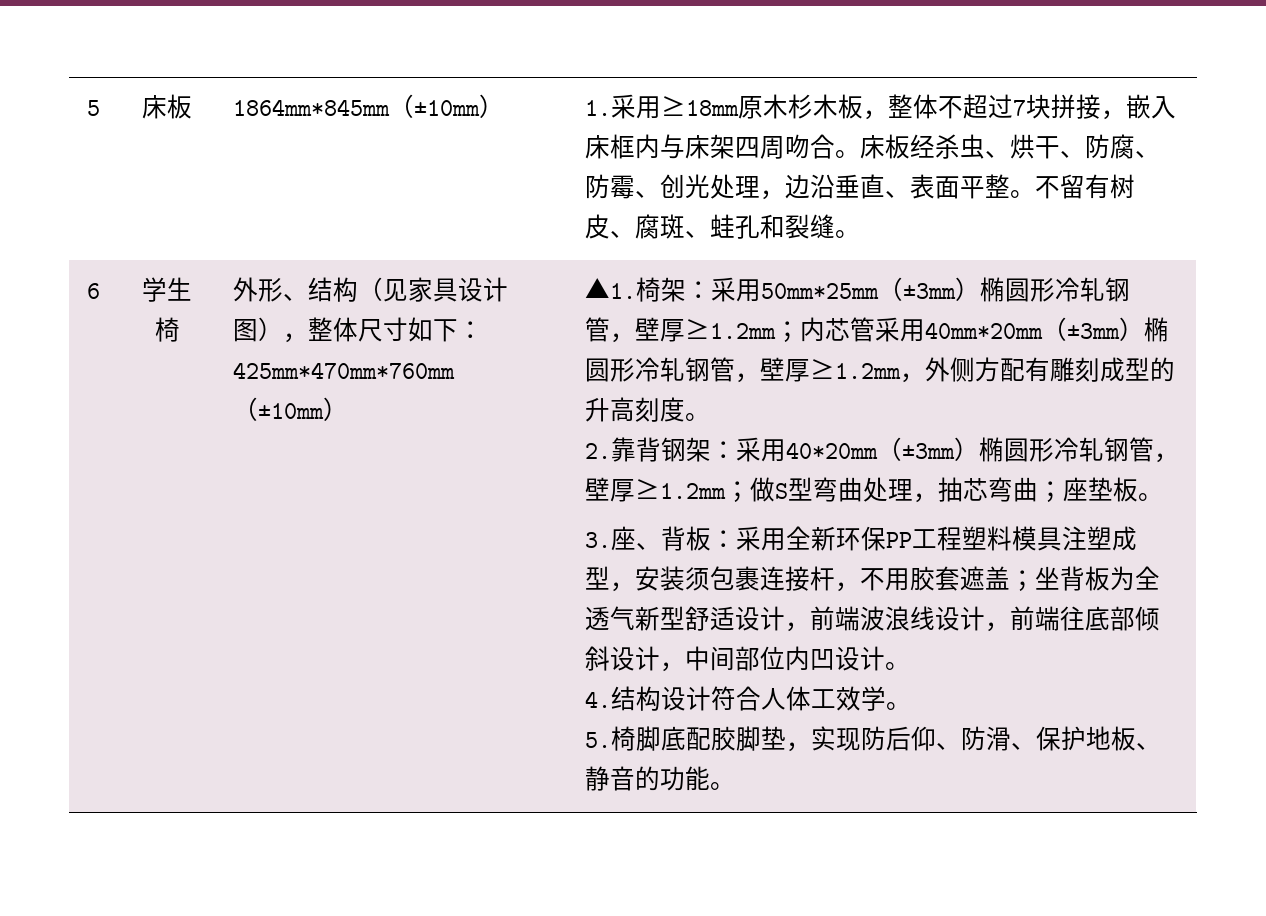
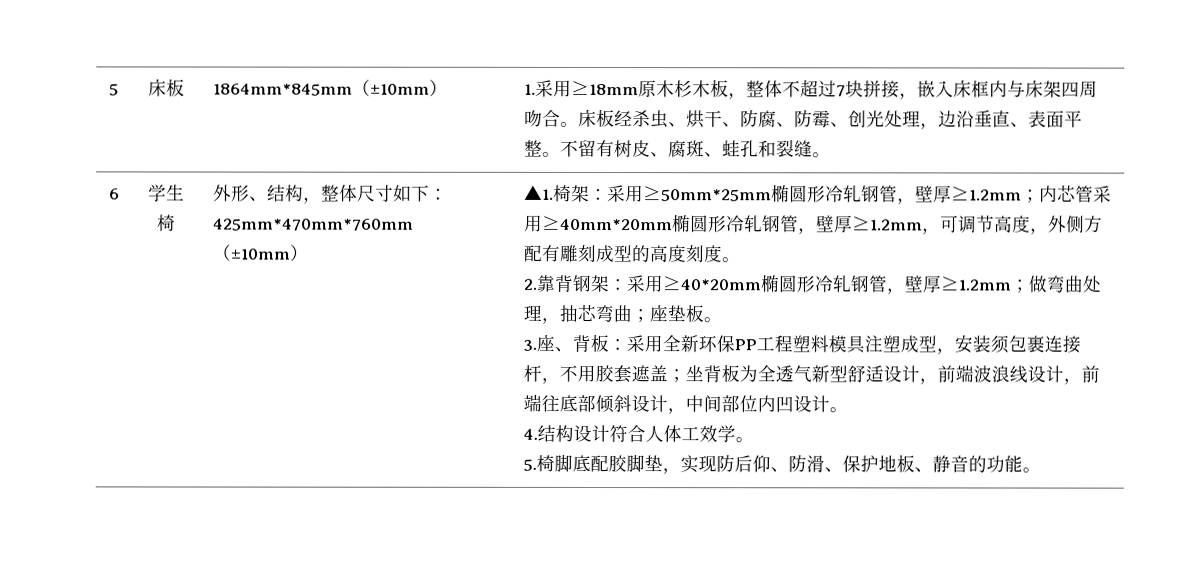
- 外形、结构（见家具设计图），整体尺寸如下：425mm*470mm*760mm（±10mm）
+ 外形、结构，整体尺寸如下：425mm*470mm*760mm（±10mm）
- 椅架：采用50mm*25mm（±3mm）椭圆形冷轧钢管，壁厚≥1.2mm；内芯管采用40mm*20mm（±3mm）椭圆形冷轧钢管，壁厚≥1.2mm，外侧方配有雕刻成型的升高刻度。
+ 椅架：采用≥50mm*25mm椭圆形冷轧钢管，壁厚≥1.2mm；内芯管采用≥40mm*20mm椭圆形冷轧钢管，壁厚≥1.2mm，可调节高度，外侧方配有雕刻成型的高度刻度。
- 2.靠背钢架：采用40*20mm（±3mm）椭圆形冷轧钢管，壁厚≥1.2mm；做S型弯曲处理，抽芯弯曲；座垫板。
+ 2.靠背钢架：采用≥40*20mm椭圆形冷轧钢管，壁厚≥1.2mm；做弯曲处理，抽芯弯曲；座垫板。

